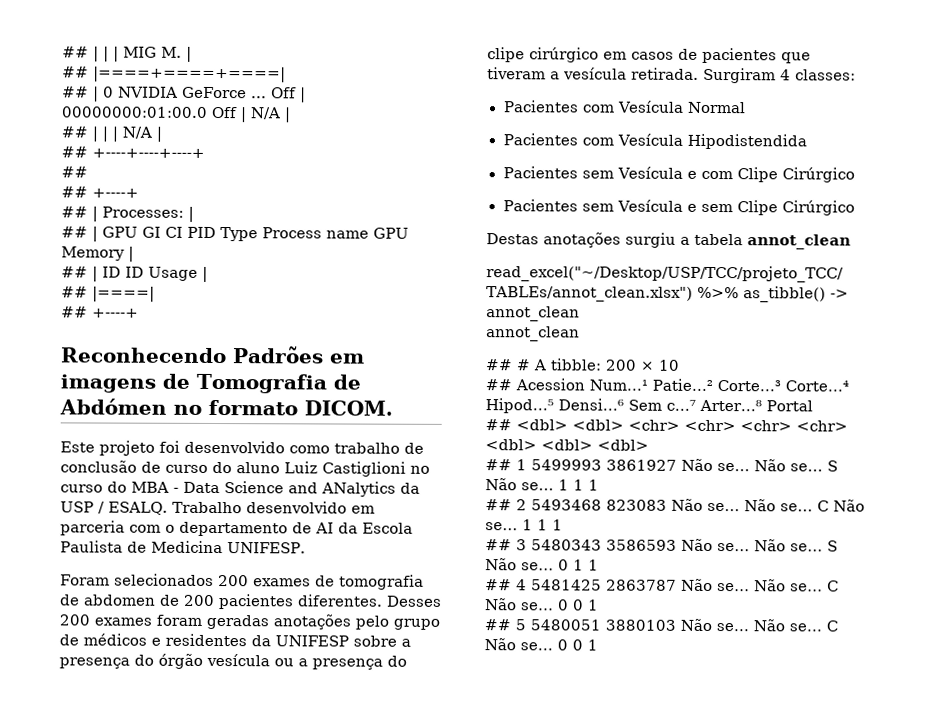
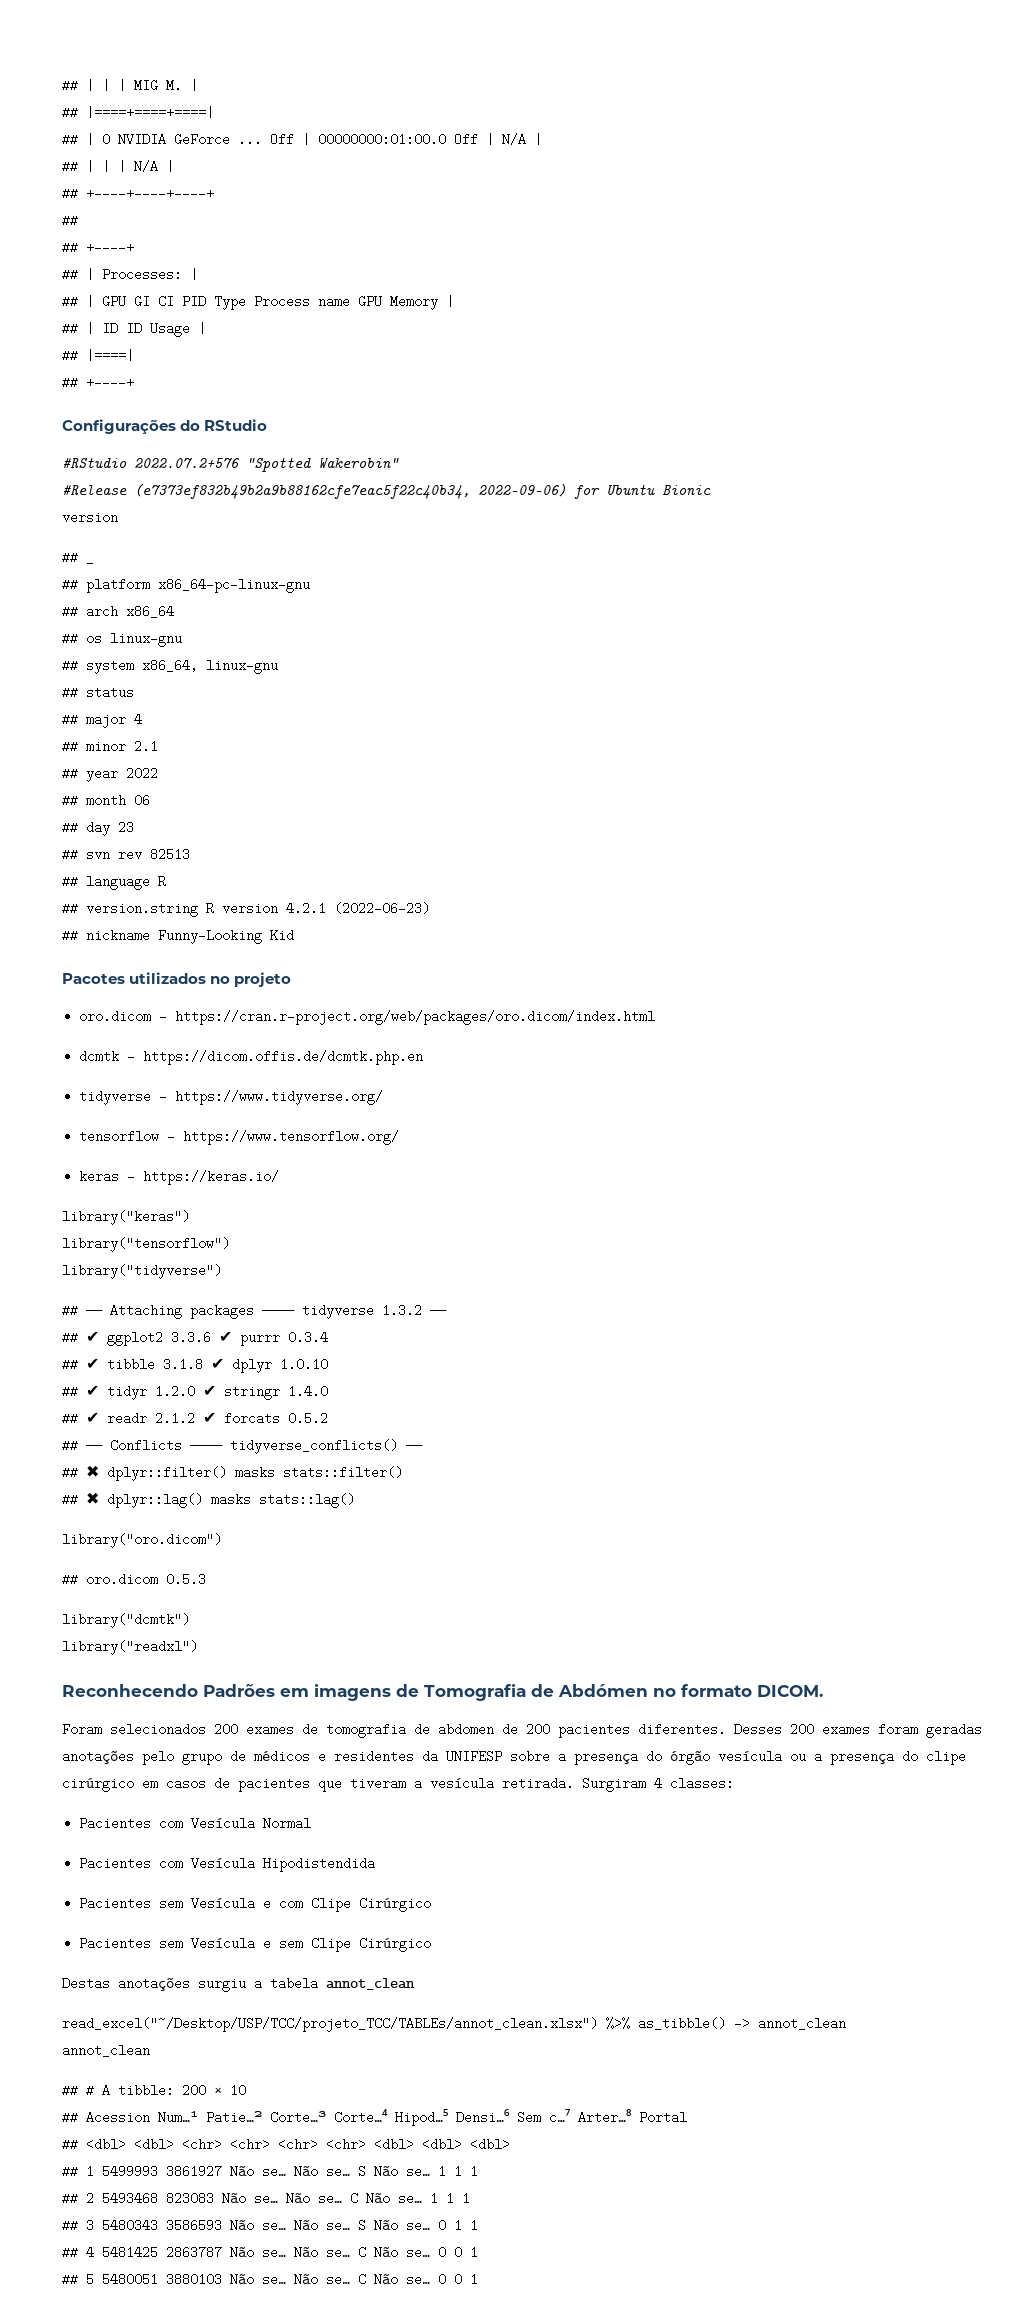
+ Configurações do RStudio
+ #RStudio 2022.07.2+576 "Spotted Wakerobin"
+ #Release (e7373ef832b49b2a9b88162cfe7eac5f22c40b34, 2022-09-06) for Ubuntu Bionic
+ version
+ ## _
+ ## platform x86_64-pc-linux-gnu
+ ## arch x86_64
+ ## os linux-gnu
+ ## system x86_64, linux-gnu
+ ## status
+ ## major 4
+ ## minor 2.1
+ ## year 2022
+ ## month 06
+ ## day 23
+ ## svn rev 82513
+ ## language R
+ ## version.string R version 4.2.1 (2022-06-23)
+ ## nickname Funny-Looking Kid
+ Pacotes utilizados no projeto
+ oro.dicom - https://cran.r-project.org/web/packages/oro.dicom/index.html
+ dcmtk - https://dicom.offis.de/dcmtk.php.en
+ tidyverse - https://www.tidyverse.org/
+ tensorflow - https://www.tensorflow.org/
+ keras - https://keras.io/
+ library("keras")
+ library("tensorflow")
+ library("tidyverse")
+ ## ── Attaching packages ──── tidyverse 1.3.2 ──
+ ## ✔ ggplot2 3.3.6 ✔ purrr 0.3.4
+ ## ✔ tibble 3.1.8 ✔ dplyr 1.0.10
+ ## ✔ tidyr 1.2.0 ✔ stringr 1.4.0
+ ## ✔ readr 2.1.2 ✔ forcats 0.5.2
+ ## ── Conflicts ──── tidyverse_conflicts() ──
+ ## ✖ dplyr::filter() masks stats::filter()
+ ## ✖ dplyr::lag() masks stats::lag()
+ library("oro.dicom")
+ ## oro.dicom 0.5.3
+ library("dcmtk")
+ library("readxl")
- Este projeto foi desenvolvido como trabalho de conclusão de curso do aluno Luiz Castiglioni no curso do MBA - Data Science and ANalytics da USP / ESALQ. Trabalho desenvolvido em parceria com o departamento de AI da Escola Paulista de Medicina UNIFESP.

